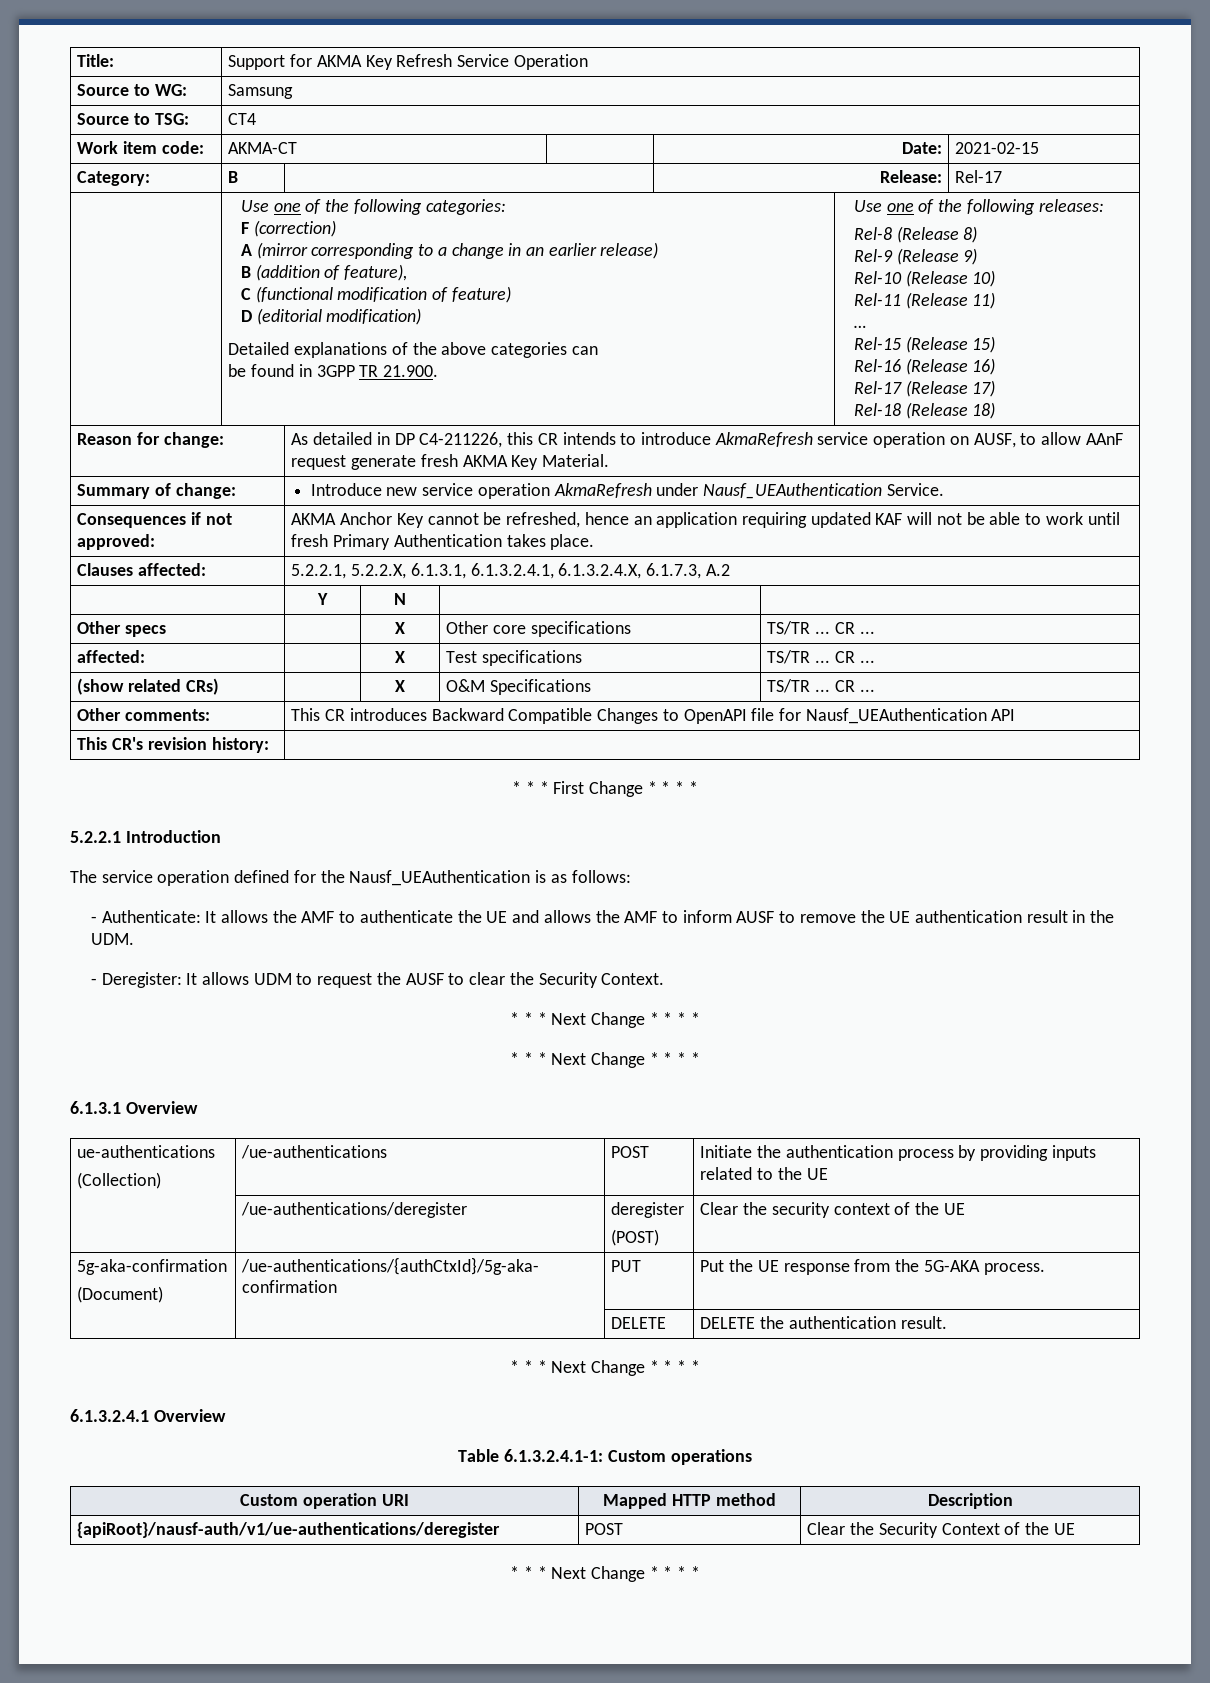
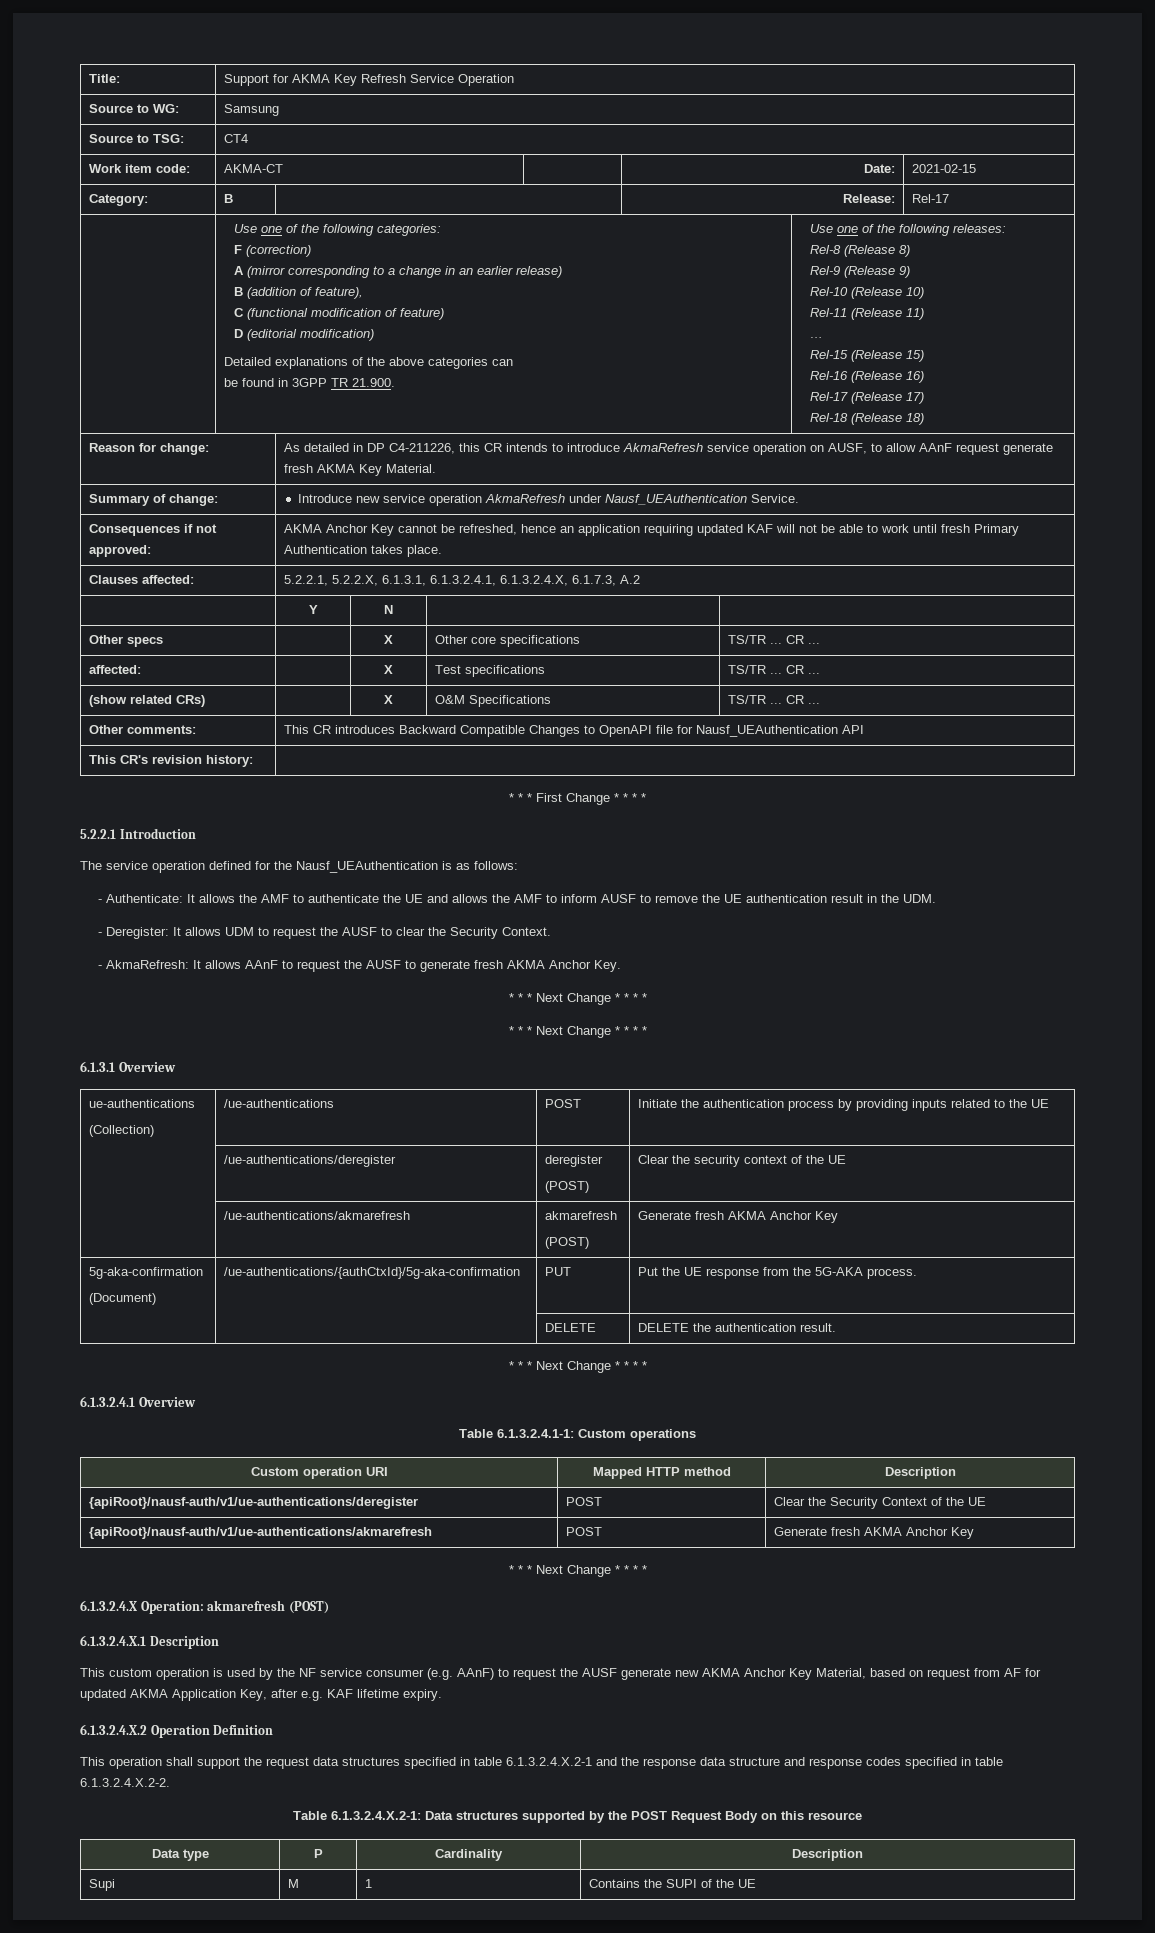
+ - AkmaRefresh: It allows AAnF to request the AUSF to generate fresh AKMA Anchor Key.
+ | /ue-authentications/akmarefresh | akmarefresh
+ (POST) | Generate fresh AKMA Anchor Key
  {apiRoot}/nausf-auth/v1/ue-authentications/deregister | POST | Clear the Security Context of the UE
+ {apiRoot}/nausf-auth/v1/ue-authentications/akmarefresh | POST | Generate fresh AKMA Anchor Key
  * * * Next Change * * * *
+ 6.1.3.2.4.X Operation: akmarefresh (POST)
+ 6.1.3.2.4.X.1 Description
+ This custom operation is used by the NF service consumer (e.g. AAnF) to request the AUSF generate new AKMA Anchor Key Material, based on request from AF for updated AKMA Application Key, after e.g. KAF lifetime expiry.
+ 6.1.3.2.4.X.2 Operation Definition
+ This operation shall support the request data structures specified in table 6.1.3.2.4.X.2-1 and the response data structure and response codes specified in table 6.1.3.2.4.X.2-2.
+ Table 6.1.3.2.4.X.2-1: Data structures supported by the POST Request Body on this resource
+ Data type | P | Cardinality | Description
+ Supi | M | 1 | Contains the SUPI of the UE

